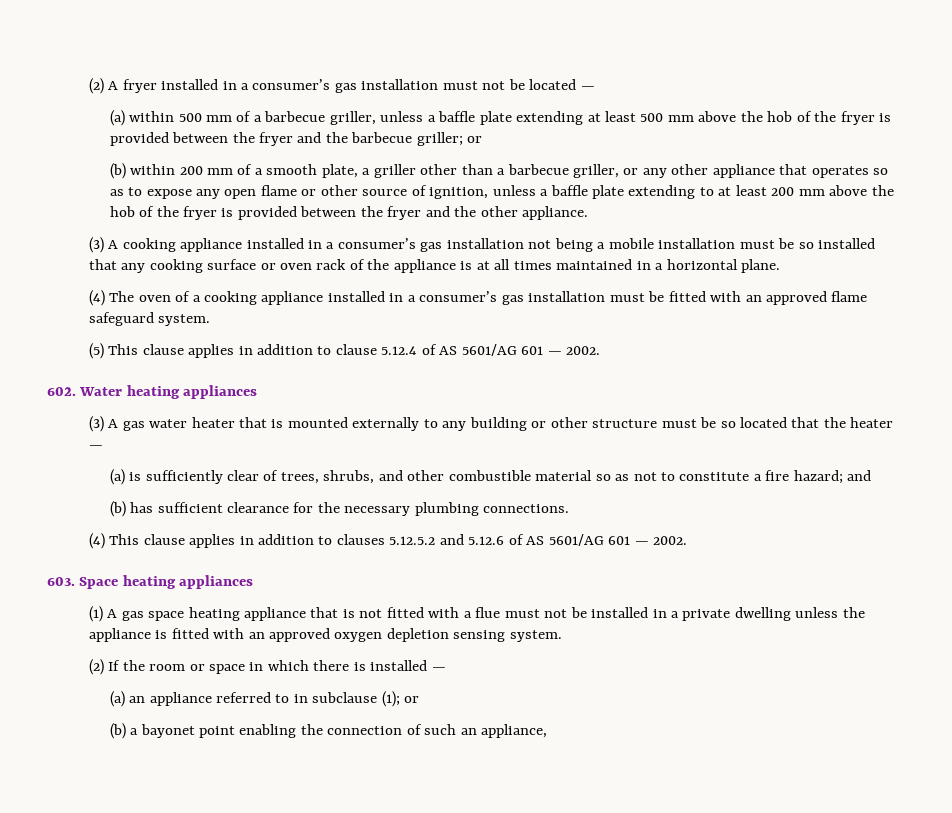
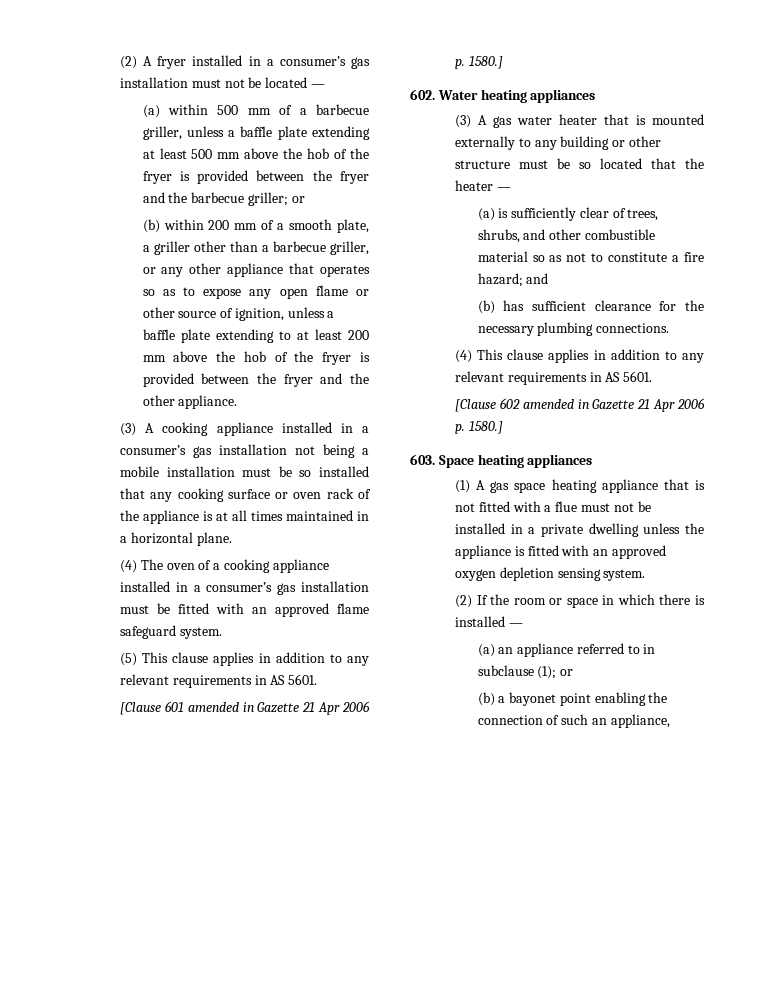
- (5) This clause applies in addition to clause 5.12.4 of AS 5601/AG 601 — 2002.
+ (5) This clause applies in addition to any relevant requirements in AS 5601.
+ [Clause 601 amended in Gazette 21 Apr 2006 p. 1580.]
- (4) This clause applies in addition to clauses 5.12.5.2 and 5.12.6 of AS 5601/AG 601 — 2002.
+ (4) This clause applies in addition to any relevant requirements in AS 5601.
+ [Clause 602 amended in Gazette 21 Apr 2006 p. 1580.]

